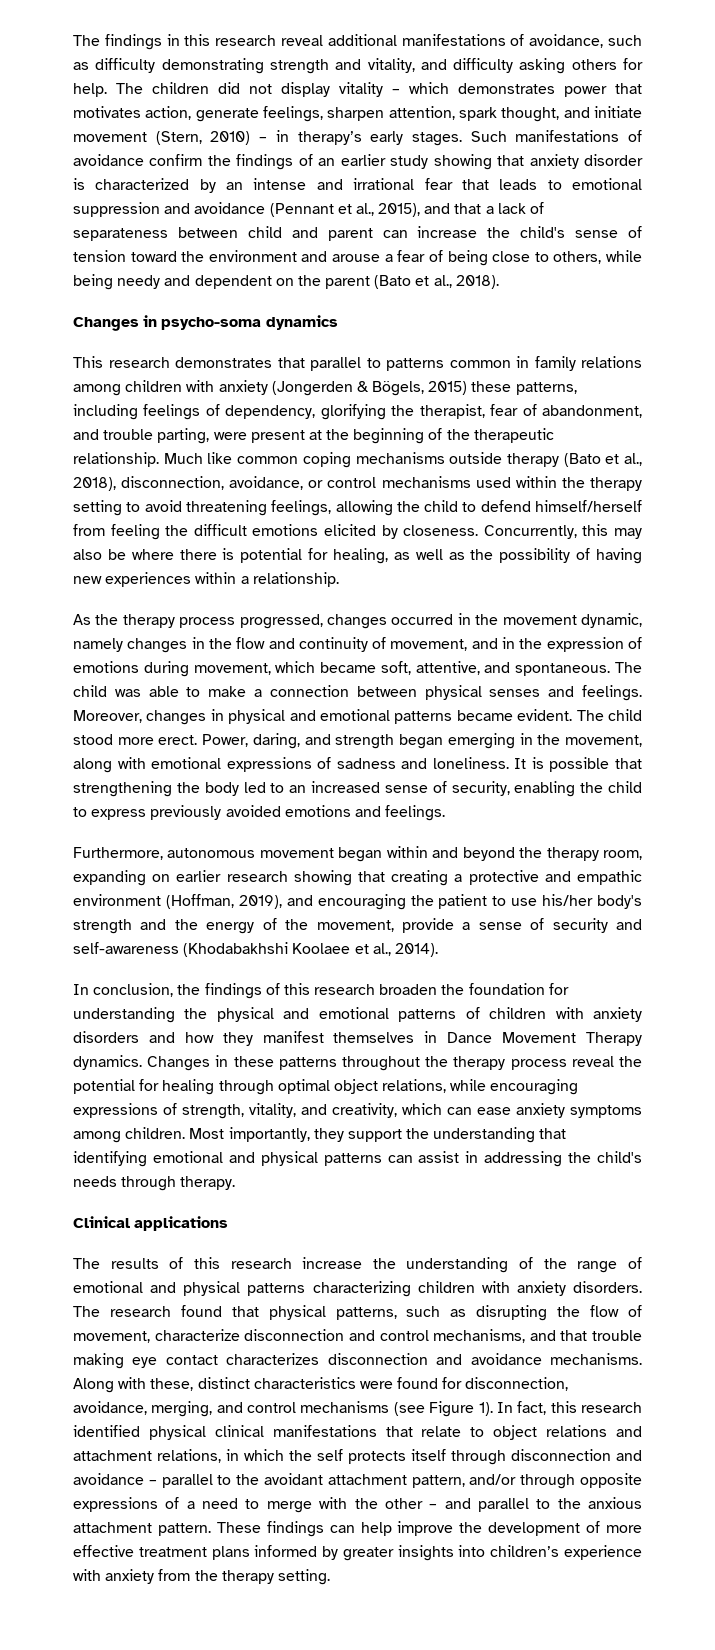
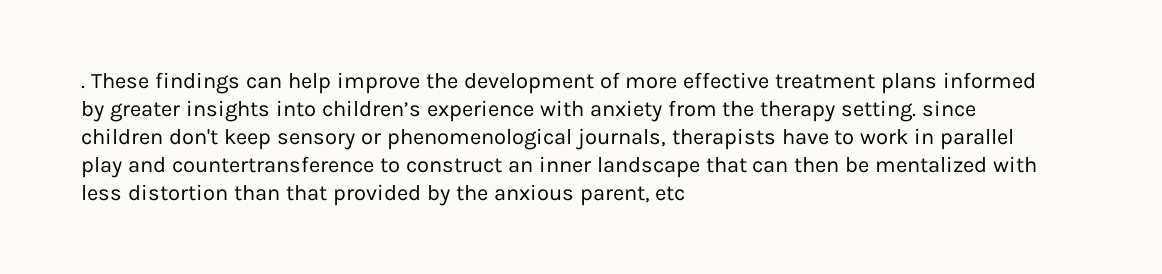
- The findings in this research reveal additional manifestations of avoidance, such as difficulty demonstrating strength and vitality, and difficulty asking others for help. The children did not display vitality – which demonstrates power that motivates action, generate feelings, sharpen attention, spark thought, and initiate movement (Stern, 2010) – in therapy’s early stages. Such manifestations of avoidance confirm the findings of an earlier study showing that anxiety disorder is characterized by an intense and irrational fear that leads to emotional suppression and avoidance (Pennant et al., 2015), and that a lack of separateness between child and parent can increase the child's sense of tension toward the environment and arouse a fear of being close to others, while being needy and dependent on the parent (Bato et al., 2018).
- Changes in psycho-soma dynamics
- This research demonstrates that parallel to patterns common in family relations among children with anxiety (Jongerden & Bögels, 2015) these patterns, including feelings of dependency, glorifying the therapist, fear of abandonment, and trouble parting, were present at the beginning of the therapeutic relationship. Much like common coping mechanisms outside therapy (Bato et al., 2018), disconnection, avoidance, or control mechanisms used within the therapy setting to avoid threatening feelings, allowing the child to defend himself/herself from feeling the difficult emotions elicited by closeness. Concurrently, this may also be where there is potential for healing, as well as the possibility of having new experiences within a relationship.
- As the therapy process progressed, changes occurred in the movement dynamic, namely changes in the flow and continuity of movement, and in the expression of emotions during movement, which became soft, attentive, and spontaneous. The child was able to make a connection between physical senses and feelings. Moreover, changes in physical and emotional patterns became evident. The child stood more erect. Power, daring, and strength began emerging in the movement, along with emotional expressions of sadness and loneliness. It is possible that strengthening the body led to an increased sense of security, enabling the child to express previously avoided emotions and feelings.
- Furthermore, autonomous movement began within and beyond the therapy room, expanding on earlier research showing that creating a protective and empathic environment (Hoffman, 2019), and encouraging the patient to use his/her body's strength and the energy of the movement, provide a sense of security and self-awareness (Khodabakhshi Koolaee et al., 2014).
- In conclusion, the findings of this research broaden the foundation for understanding the physical and emotional patterns of children with anxiety disorders and how they manifest themselves in Dance Movement Therapy dynamics. Changes in these patterns throughout the therapy process reveal the potential for healing through optimal object relations, while encouraging expressions of strength, vitality, and creativity, which can ease anxiety symptoms among children. Most importantly, they support the understanding that identifying emotional and physical patterns can assist in addressing the child's needs through therapy.
- Clinical applications
- The results of this research increase the understanding of the range of emotional and physical patterns characterizing children with anxiety disorders. The research found that physical patterns, such as disrupting the flow of movement, characterize disconnection and control mechanisms, and that trouble making eye contact characterizes disconnection and avoidance mechanisms. Along with these, distinct characteristics were found for disconnection, avoidance, merging, and control mechanisms (see Figure 1). In fact, this research identified physical clinical manifestations that relate to object relations and attachment relations, in which the self protects itself through disconnection and avoidance – parallel to the avoidant attachment pattern, and/or through opposite expressions of a need to merge with the other – and parallel to the anxious attachment pattern.
+ .
- These findings can help improve the development of more effective treatment plans informed by greater insights into children’s experience with anxiety from the therapy setting.
+ These findings can help improve the development of more effective treatment plans informed by greater insights into children’s experience with anxiety from the therapy setting. since children don't keep sensory or phenomenological journals, therapists have to work in parallel play and countertransference to construct an inner landscape that can then be mentalized with less distortion than that provided by the anxious parent, etc

